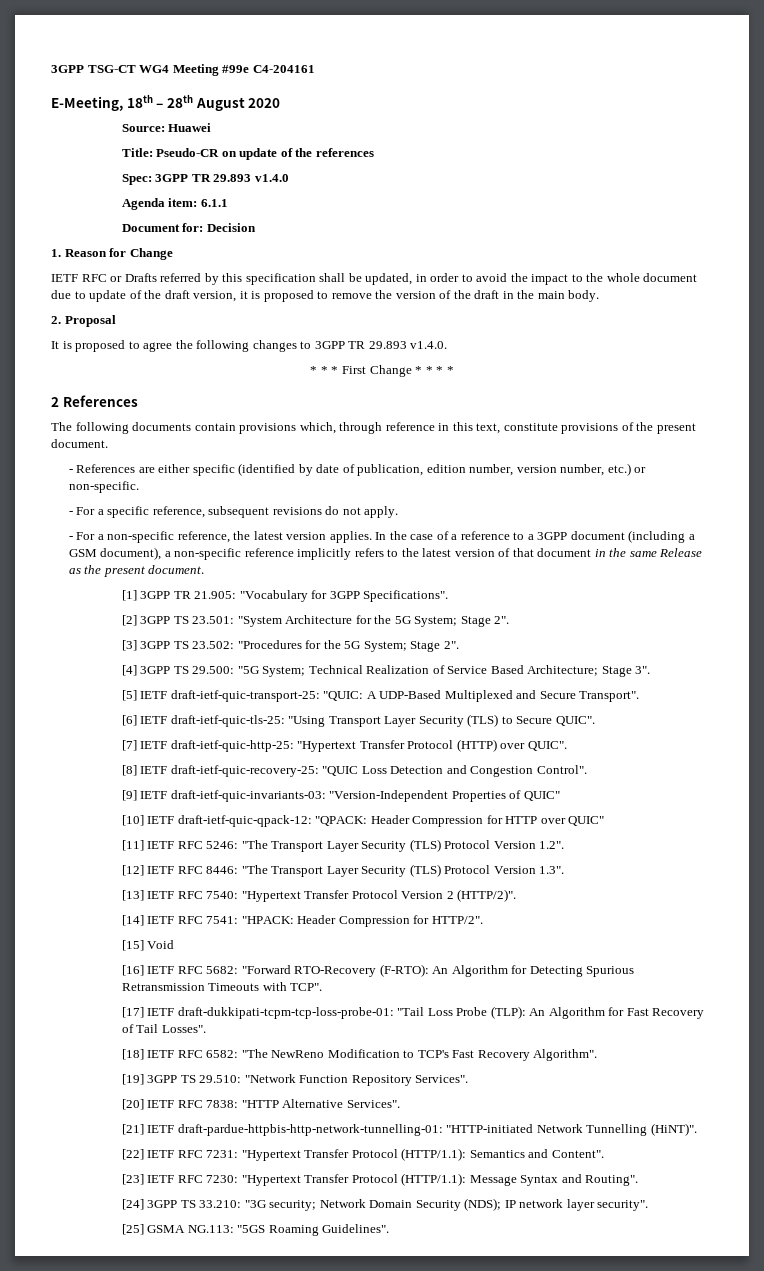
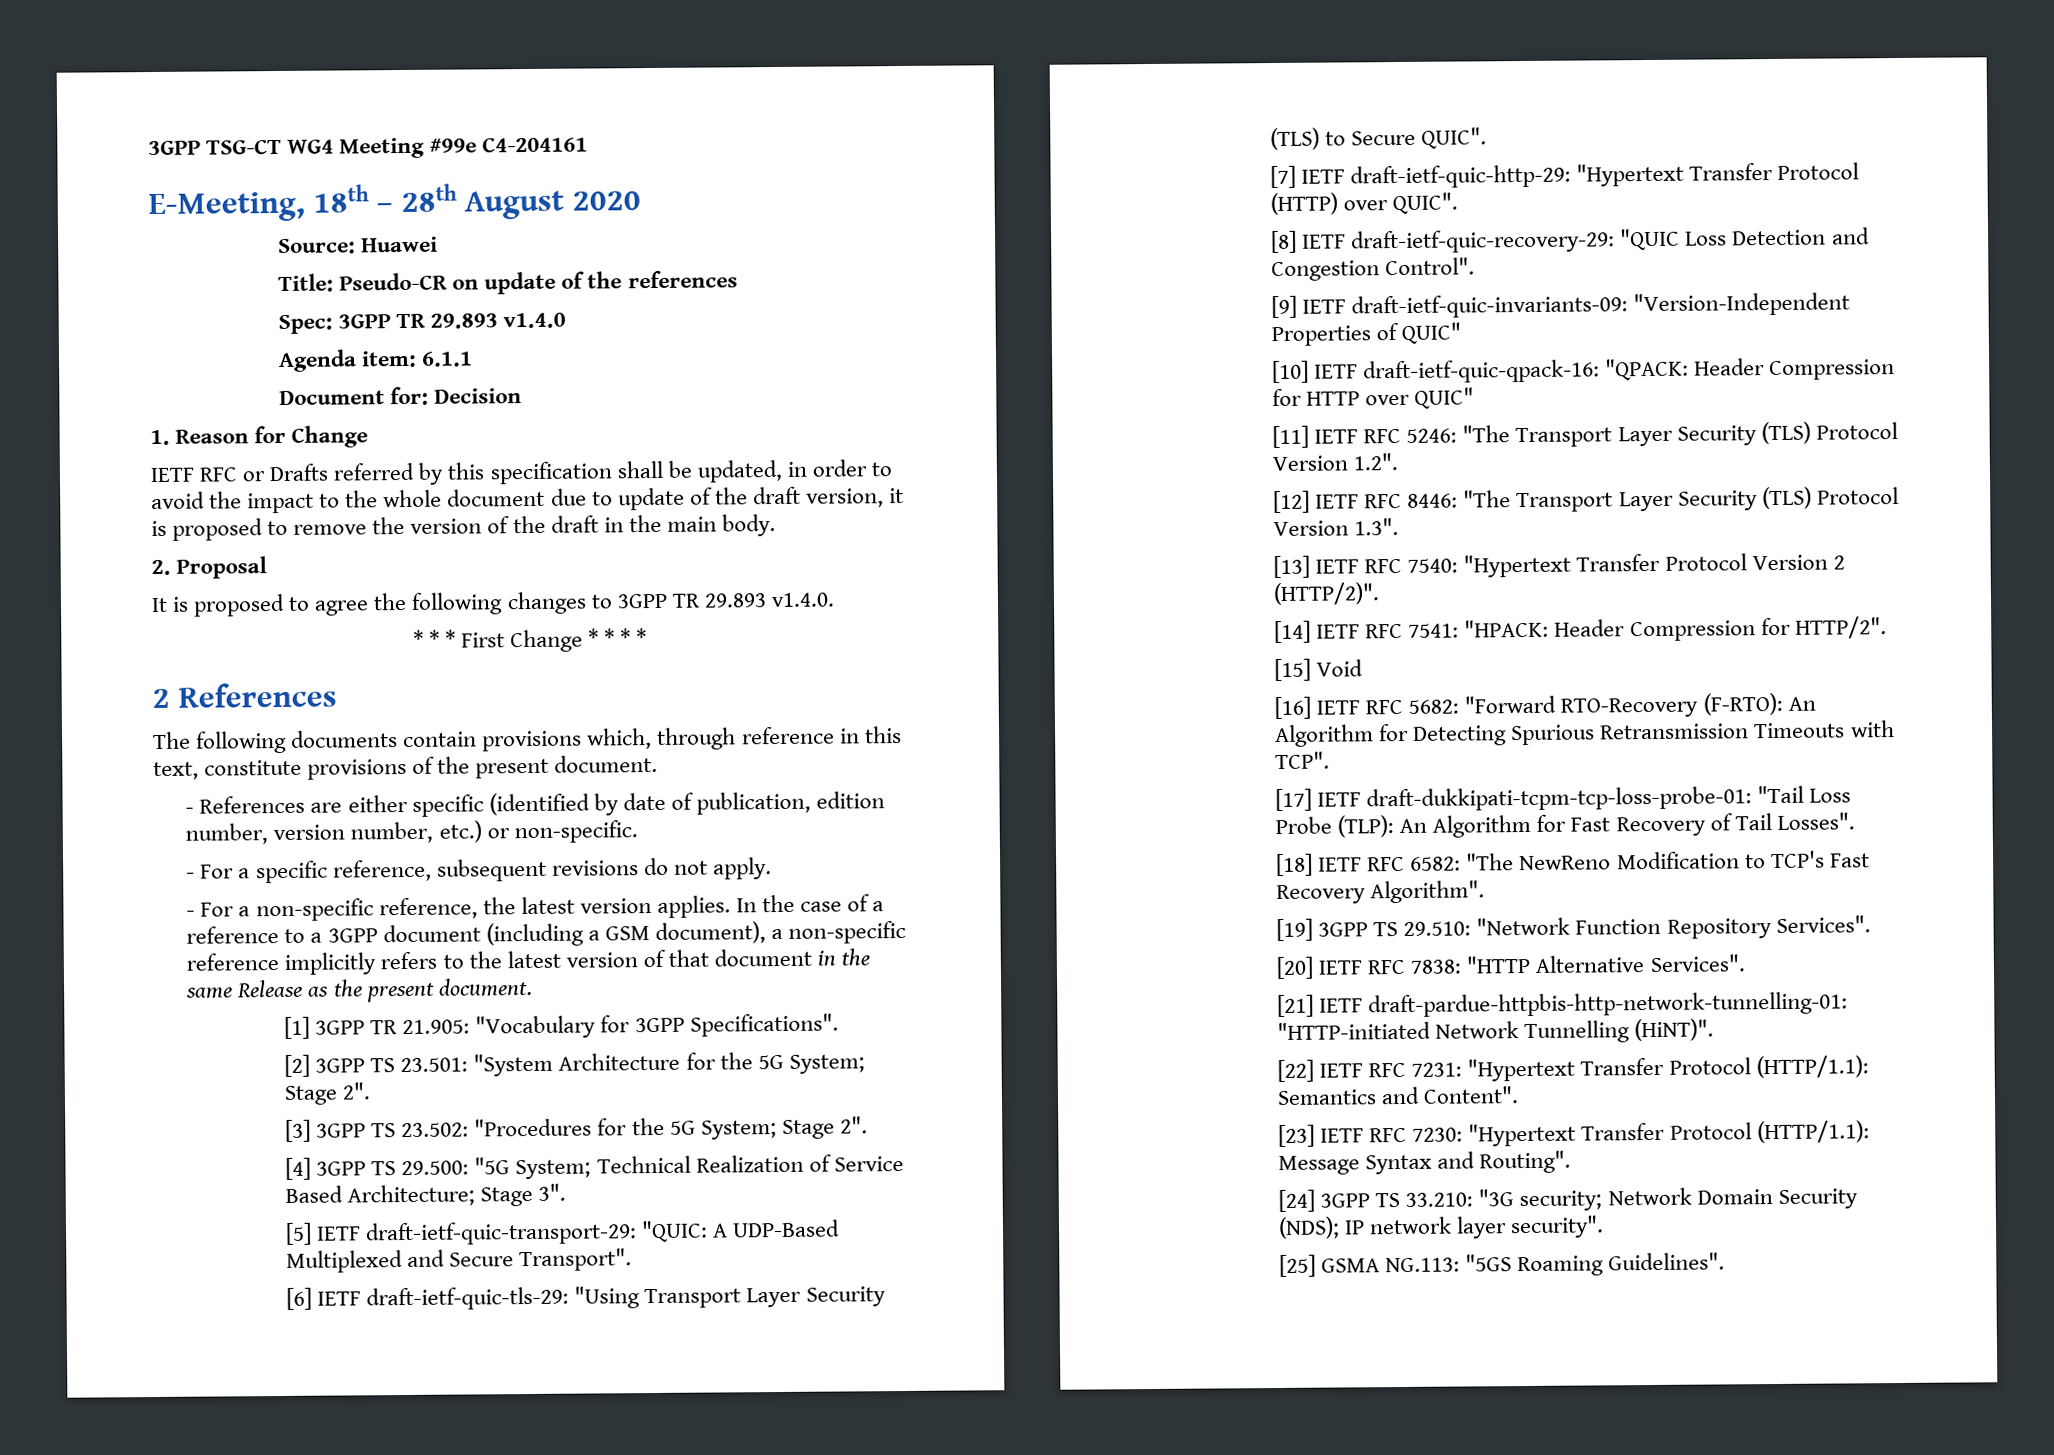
- [5] IETF draft-ietf-quic-transport-25: "QUIC: A UDP-Based Multiplexed and Secure Transport".
+ [5] IETF draft-ietf-quic-transport-29: "QUIC: A UDP-Based Multiplexed and Secure Transport".
- [6] IETF draft-ietf-quic-tls-25: "Using Transport Layer Security (TLS) to Secure QUIC".
+ [6] IETF draft-ietf-quic-tls-29: "Using Transport Layer Security (TLS) to Secure QUIC".
- [7] IETF draft-ietf-quic-http-25: "Hypertext Transfer Protocol (HTTP) over QUIC".
+ [7] IETF draft-ietf-quic-http-29: "Hypertext Transfer Protocol (HTTP) over QUIC".
- [8] IETF draft-ietf-quic-recovery-25: "QUIC Loss Detection and Congestion Control".
+ [8] IETF draft-ietf-quic-recovery-29: "QUIC Loss Detection and Congestion Control".
- [9] IETF draft-ietf-quic-invariants-03: "Version-Independent Properties of QUIC"
+ [9] IETF draft-ietf-quic-invariants-09: "Version-Independent Properties of QUIC"
- [10] IETF draft-ietf-quic-qpack-12: "QPACK: Header Compression for HTTP over QUIC"
+ [10] IETF draft-ietf-quic-qpack-16: "QPACK: Header Compression for HTTP over QUIC"

